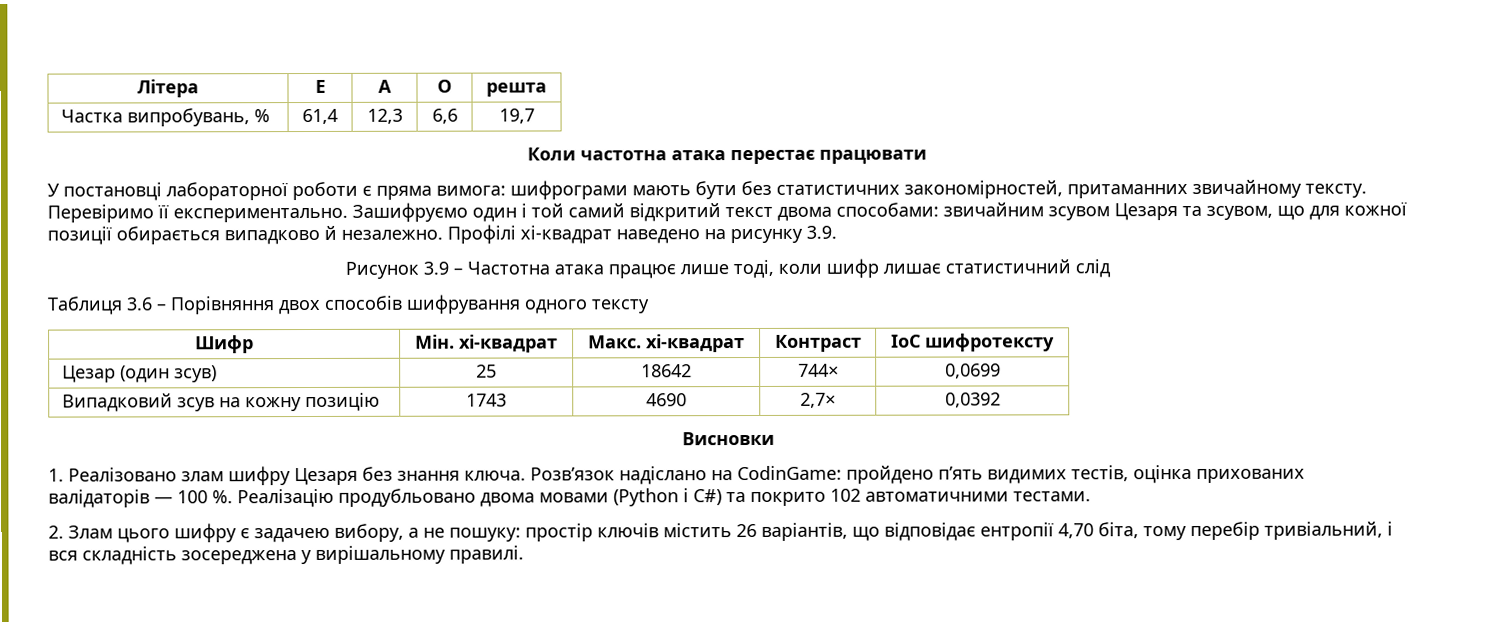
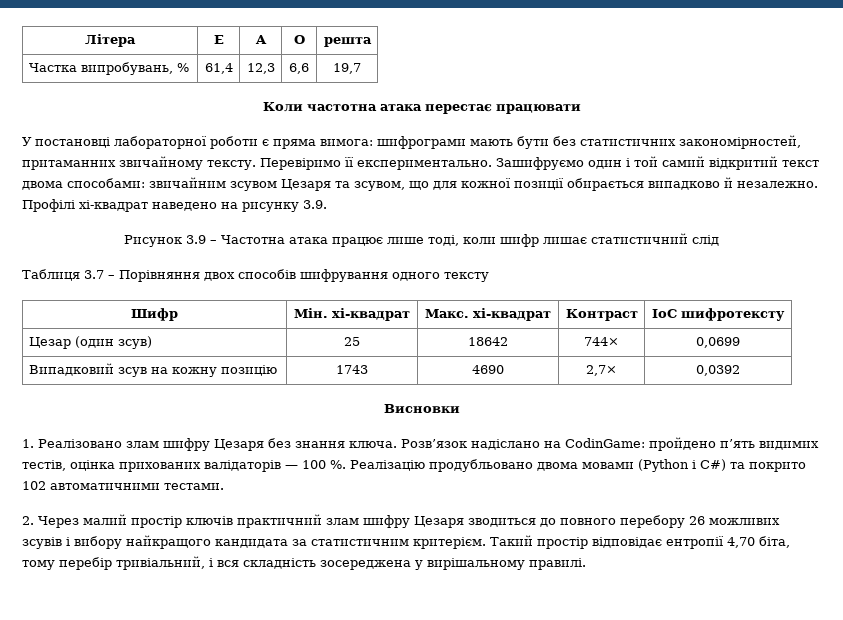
- Таблиця 3.6 – Порівняння двох способів шифрування одного тексту
+ Таблиця 3.7 – Порівняння двох способів шифрування одного тексту
- 2. Злам цього шифру є задачею вибору, а не пошуку: простір ключів містить 26 варіантів, що відповідає ентропії 4,70 біта, тому перебір тривіальний, і вся складність зосереджена у вирішальному правилі.
+ 2. Через малий простір ключів практичний злам шифру Цезаря зводиться до повного перебору 26 можливих зсувів і вибору найкращого кандидата за статистичним критерієм. Такий простір відповідає ентропії 4,70 біта, тому перебір тривіальний, і вся складність зосереджена у вирішальному правилі.

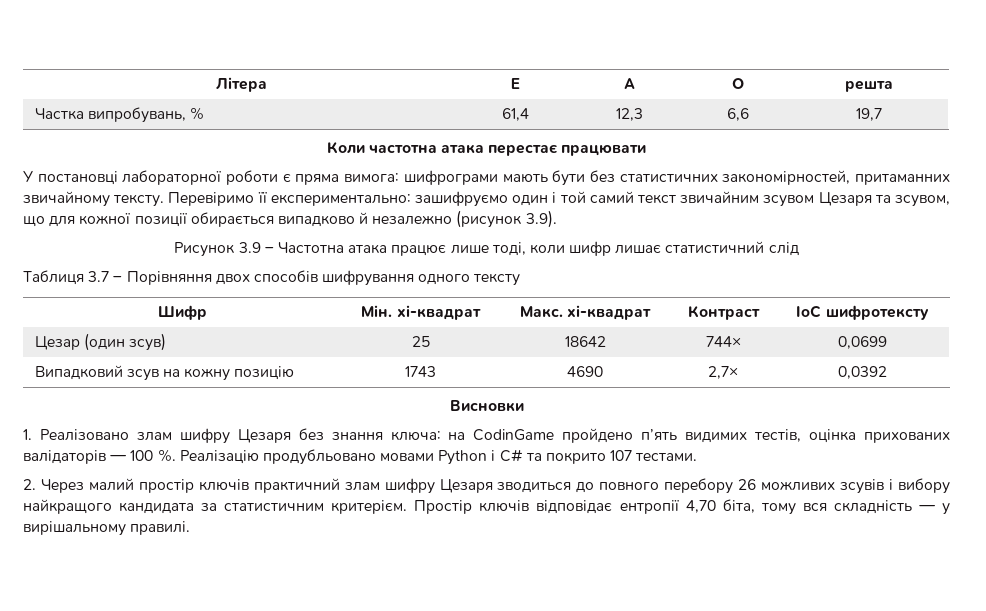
- Перевіримо її експериментально. Зашифруємо один і той самий відкритий текст двома способами: звичайним зсувом Цезаря та зсувом, що для кожної позиції обирається випадково й незалежно. Профілі хі-квадрат наведено на рисунку 3.9.
+ Перевіримо її експериментально: зашифруємо один і той самий текст звичайним зсувом Цезаря та зсувом, що для кожної позиції обирається випадково й незалежно (рисунок 3.9).
- 1. Реалізовано злам шифру Цезаря без знання ключа. Розв’язок надіслано на CodinGame: пройдено п’ять видимих тестів, оцінка прихованих валідаторів — 100 %.
+ 1. Реалізовано злам шифру Цезаря без знання ключа: на CodinGame пройдено п’ять видимих тестів, оцінка прихованих валідаторів — 100 %.
- Реалізацію продубльовано двома мовами (Python і C#) та покрито 102 автоматичними тестами.
+ Реалізацію продубльовано мовами Python і C# та покрито 107 тестами.
- Такий простір відповідає ентропії 4,70 біта, тому перебір тривіальний, і вся складність зосереджена у вирішальному правилі.
+ Простір ключів відповідає ентропії 4,70 біта, тому вся складність — у вирішальному правилі.

